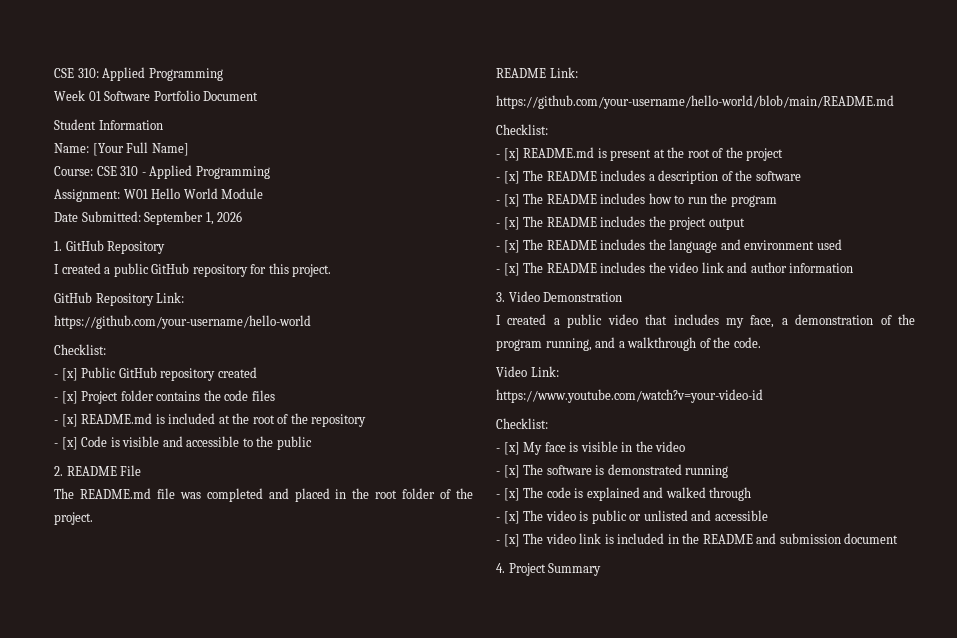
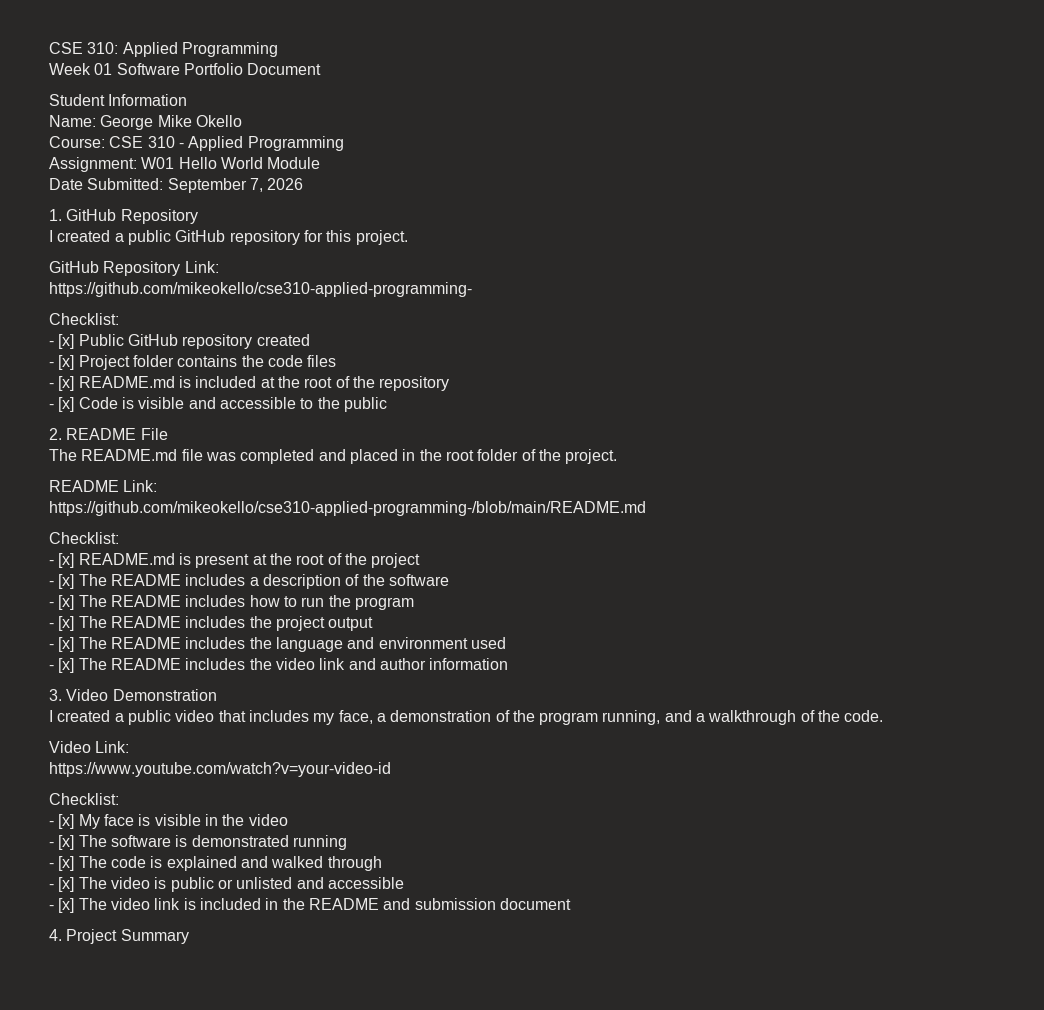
- Name: [Your Full Name]
+ Name: George Mike Okello
- Date Submitted: September 1, 2026
+ Date Submitted: September 7, 2026
- https://github.com/your-username/hello-world
+ https://github.com/mikeokello/cse310-applied-programming-
- https://github.com/your-username/hello-world/blob/main/README.md
+ https://github.com/mikeokello/cse310-applied-programming-/blob/main/README.md

